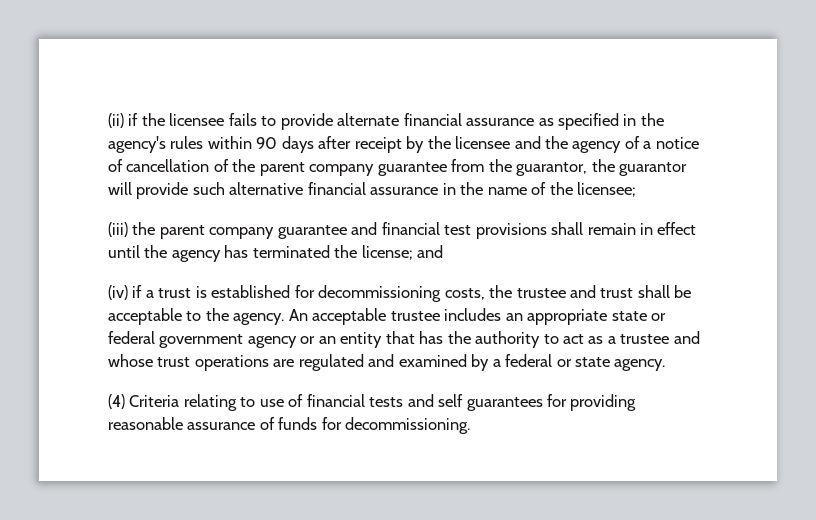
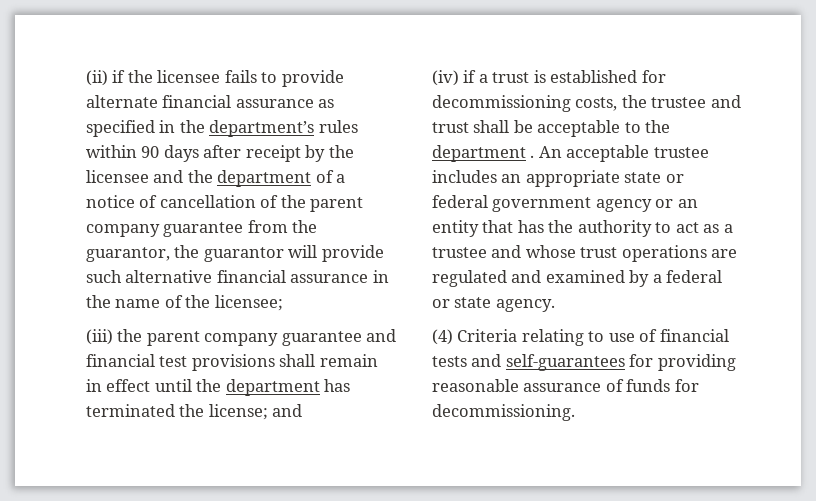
- (ii) if the licensee fails to provide alternate financial assurance as specified in the agency's rules within 90 days after receipt by the licensee and the agency of a notice of cancellation of the parent company guarantee from the guarantor, the guarantor will provide such alternative financial assurance in the name of the licensee;
+ (ii) if the licensee fails to provide alternate financial assurance as specified in the department’s rules within 90 days after receipt by the licensee and the department of a notice of cancellation of the parent company guarantee from the guarantor, the guarantor will provide such alternative financial assurance in the name of the licensee;
- (iii) the parent company guarantee and financial test provisions shall remain in effect until the agency has terminated the license; and
+ (iii) the parent company guarantee and financial test provisions shall remain in effect until the department has terminated the license; and
- (iv) if a trust is established for decommissioning costs, the trustee and trust shall be acceptable to the agency.
+ (iv) if a trust is established for decommissioning costs, the trustee and trust shall be acceptable to the department .
- (4) Criteria relating to use of financial tests and self guarantees for providing reasonable assurance of funds for decommissioning.
+ (4) Criteria relating to use of financial tests and self-guarantees for providing reasonable assurance of funds for decommissioning.

